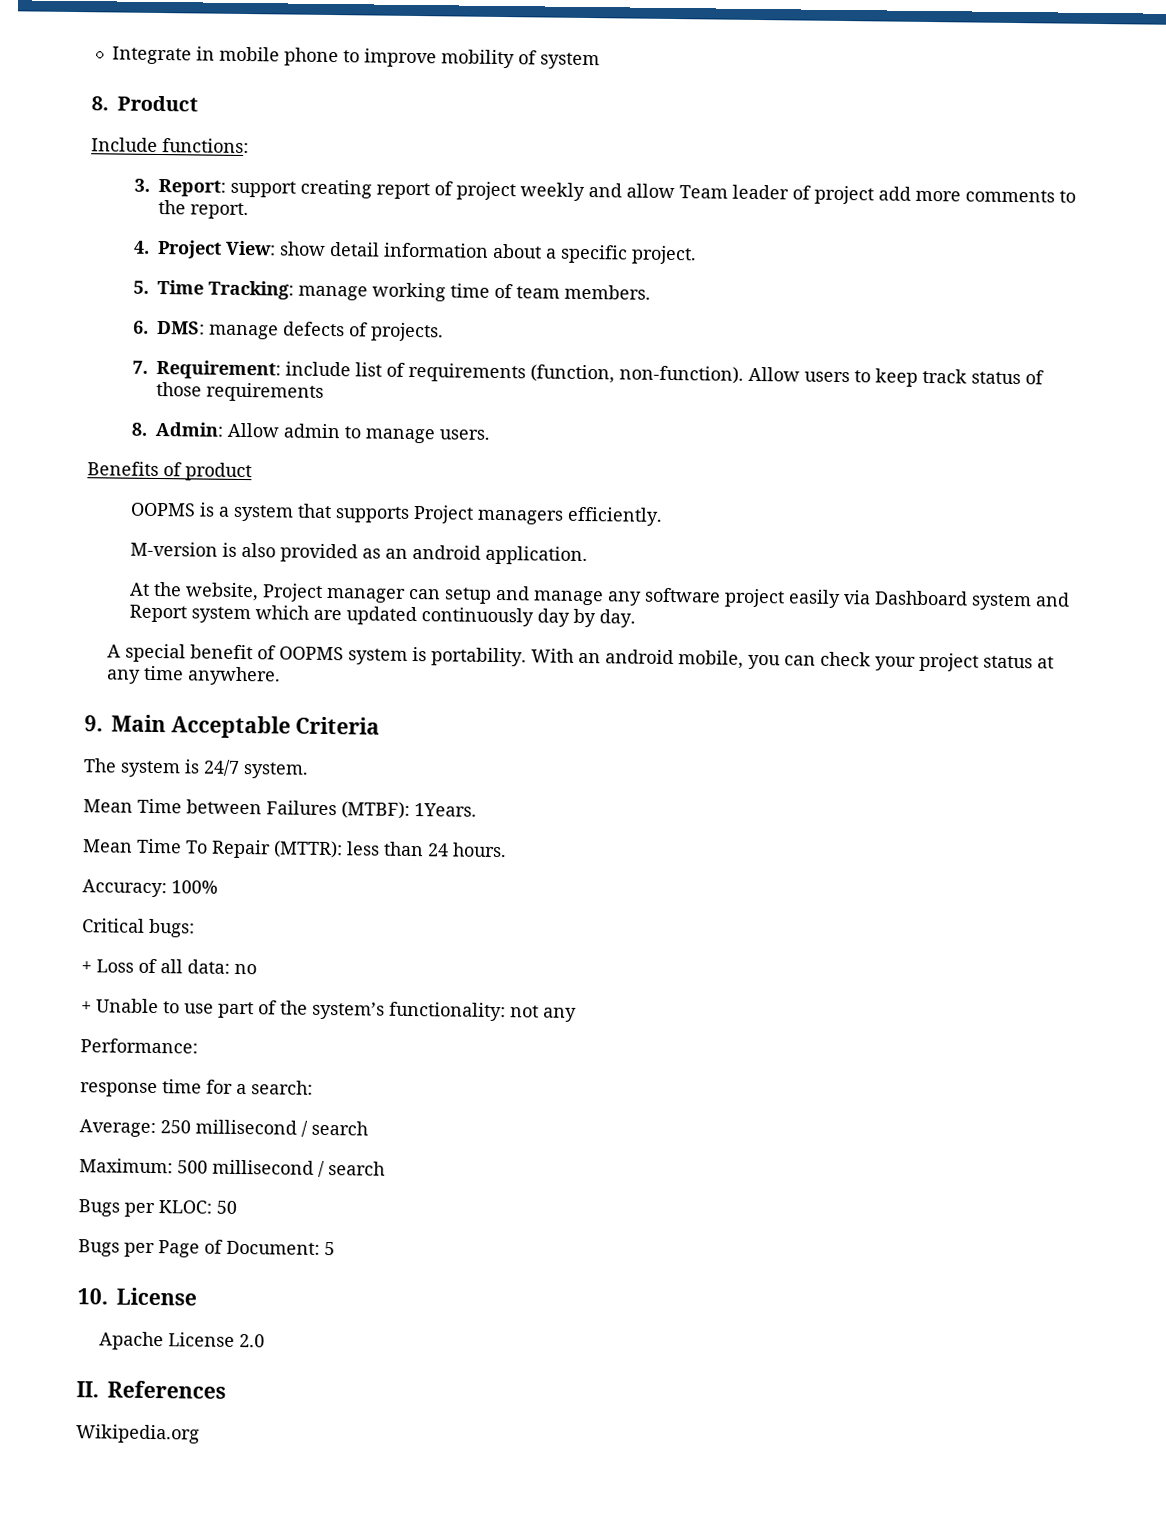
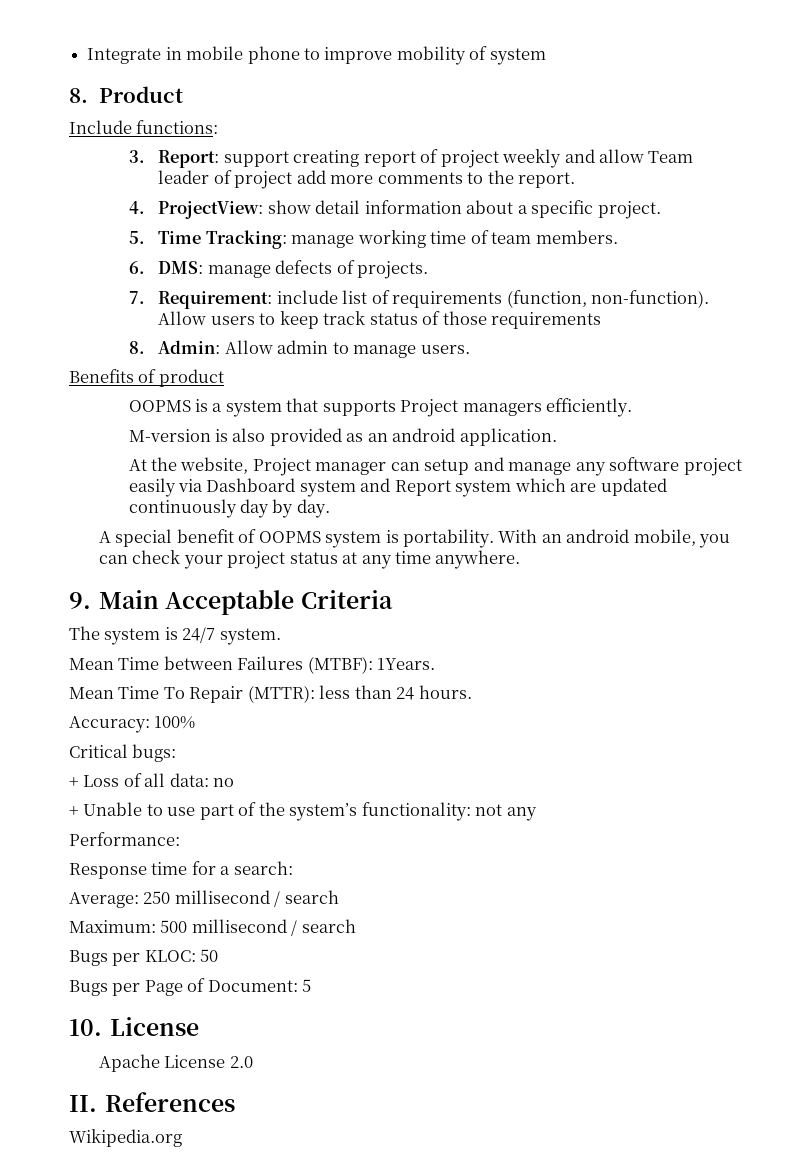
- 4. Project View: show detail information about a specific project.
+ 4. ProjectView: show detail information about a specific project.
- response time for a search:
+ Response time for a search:

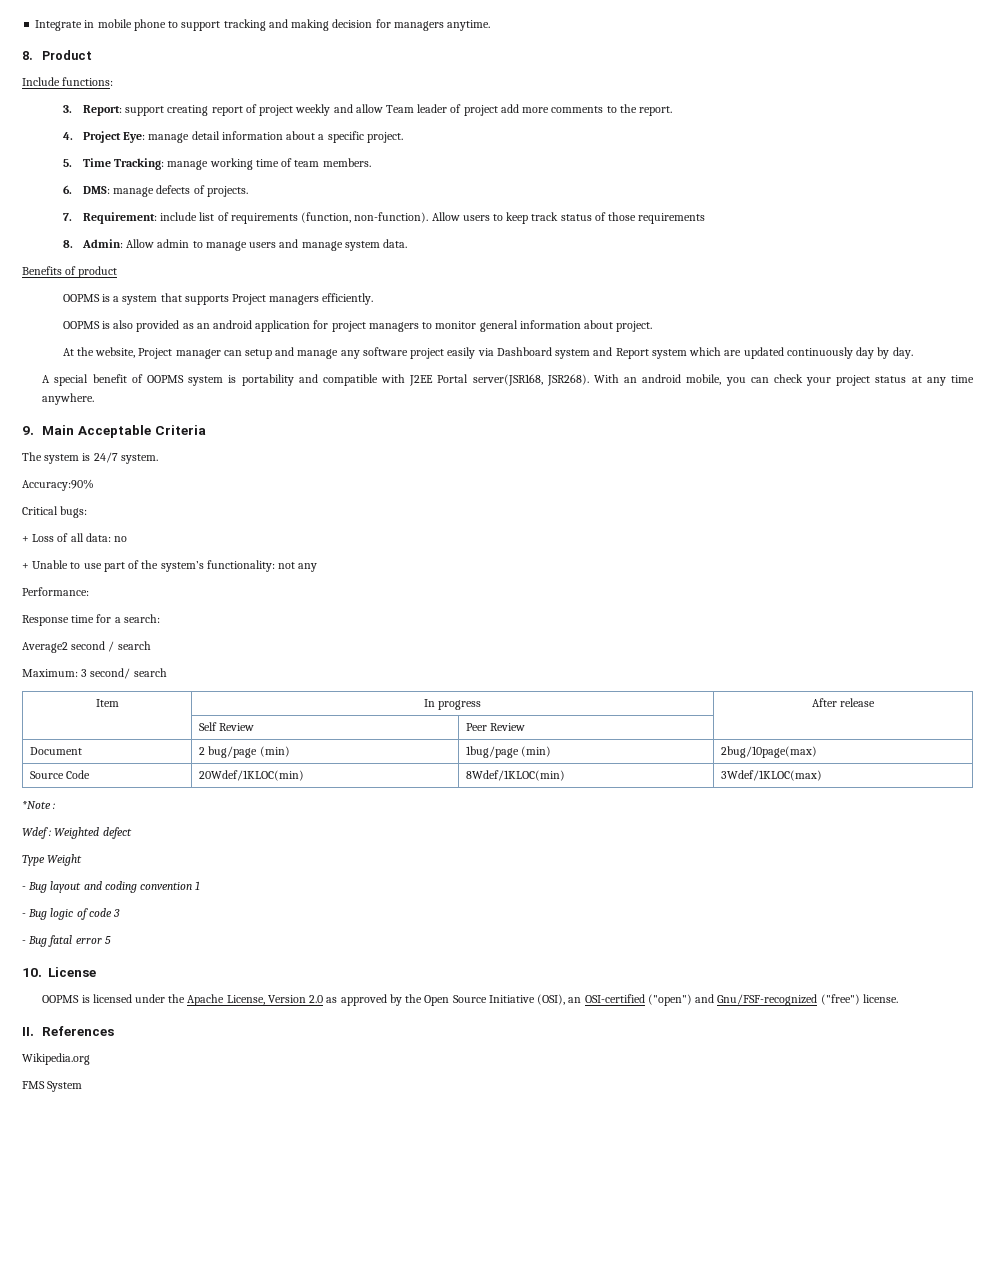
- Integrate in mobile phone to improve mobility of system
+ Integrate in mobile phone to support tracking and making decision for managers anytime.
- 4. ProjectView: show detail information about a specific project.
+ 4. Project Eye: manage detail information about a specific project.
- 8. Admin: Allow admin to manage users.
+ 8. Admin: Allow admin to manage users and manage system data.
- M-version is also provided as an android application.
+ OOPMS is also provided as an android application for project managers to monitor general information about project.
- A special benefit of OOPMS system is portability.
+ A special benefit of OOPMS system is portability and compatible with J2EE Portal server(JSR168, JSR268).
- Mean Time between Failures (MTBF): 1Years.
- Mean Time To Repair (MTTR): less than 24 hours.
- Accuracy: 100%
+ Accuracy:90%
- Average: 250 millisecond / search
+ Average2 second / search
- Maximum: 500 millisecond / search
- Bugs per KLOC: 50
- Bugs per Page of Document: 5
+ Maximum: 3 second/ search
+ Item | In progress | After release
+ | Self Review | Peer Review |
+ Document | 2 bug/page (min) | 1bug/page (min) | 2bug/10page(max)
+ Source Code | 20Wdef/1KLOC(min) | 8Wdef/1KLOC(min) | 3Wdef/1KLOC(max)
+ *Note :
+ Wdef : Weighted defect
+ Type Weight
+ - Bug layout and coding convention 1
+ - Bug logic of code 3
+ - Bug fatal error 5
  10. License
- Apache License 2.0
+ OOPMS is licensed under the Apache License, Version 2.0 as approved by the Open Source Initiative (OSI), an OSI-certified ("open") and Gnu/FSF-recognized ("free") license.
+ FMS System

